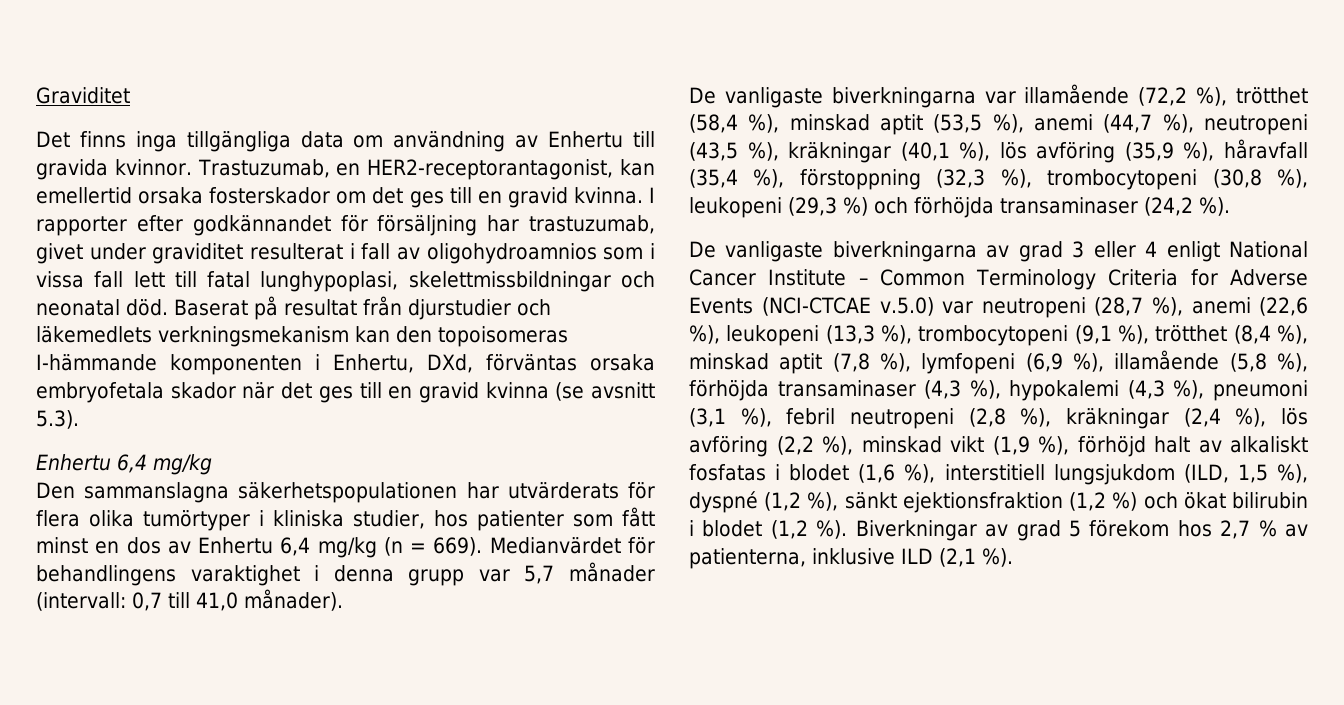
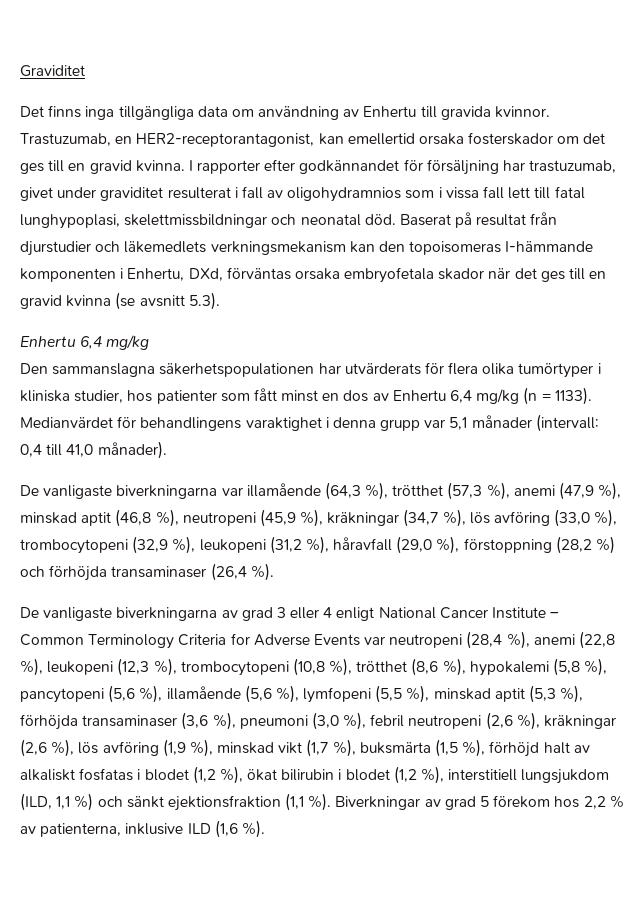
- I rapporter efter godkännandet för försäljning har trastuzumab, givet under graviditet resulterat i fall av oligohydroamnios som i vissa fall lett till fatal lunghypoplasi, skelettmissbildningar och neonatal död.
+ I rapporter efter godkännandet för försäljning har trastuzumab, givet under graviditet resulterat i fall av oligohydramnios som i vissa fall lett till fatal lunghypoplasi, skelettmissbildningar och neonatal död.
- Den sammanslagna säkerhetspopulationen har utvärderats för flera olika tumörtyper i kliniska studier, hos patienter som fått minst en dos av Enhertu 6,4 mg/kg (n = 669).
+ Den sammanslagna säkerhetspopulationen har utvärderats för flera olika tumörtyper i kliniska studier, hos patienter som fått minst en dos av Enhertu 6,4 mg/kg (n = 1133).
- Medianvärdet för behandlingens varaktighet i denna grupp var 5,7 månader (intervall: 0,7 till 41,0 månader).
+ Medianvärdet för behandlingens varaktighet i denna grupp var 5,1 månader (intervall: 0,4 till 41,0 månader).
- De vanligaste biverkningarna var illamående (72,2 %), trötthet (58,4 %), minskad aptit (53,5 %), anemi (44,7 %), neutropeni (43,5 %), kräkningar (40,1 %), lös avföring (35,9 %), håravfall (35,4 %), förstoppning (32,3 %), trombocytopeni (30,8 %), leukopeni (29,3 %) och förhöjda transaminaser (24,2 %).
+ De vanligaste biverkningarna var illamående (64,3 %), trötthet (57,3 %), anemi (47,9 %), minskad aptit (46,8 %), neutropeni (45,9 %), kräkningar (34,7 %), lös avföring (33,0 %), trombocytopeni (32,9 %), leukopeni (31,2 %), håravfall (29,0 %), förstoppning (28,2 %) och förhöjda transaminaser (26,4 %).
- De vanligaste biverkningarna av grad 3 eller 4 enligt National Cancer Institute – Common Terminology Criteria for Adverse Events (NCI-CTCAE v.5.0) var neutropeni (28,7 %), anemi (22,6 %), leukopeni (13,3 %), trombocytopeni (9,1 %), trötthet (8,4 %), minskad aptit (7,8 %), lymfopeni (6,9 %), illamående (5,8 %), förhöjda transaminaser (4,3 %), hypokalemi (4,3 %), pneumoni (3,1 %), febril neutropeni (2,8 %), kräkningar (2,4 %), lös avföring (2,2 %), minskad vikt (1,9 %), förhöjd halt av alkaliskt fosfatas i blodet (1,6 %), interstitiell lungsjukdom (ILD, 1,5 %), dyspné (1,2 %), sänkt ejektionsfraktion (1,2 %) och ökat bilirubin i blodet (1,2 %).
+ De vanligaste biverkningarna av grad 3 eller 4 enligt National Cancer Institute – Common Terminology Criteria for Adverse Events var neutropeni (28,4 %), anemi (22,8 %), leukopeni (12,3 %), trombocytopeni (10,8 %), trötthet (8,6 %), hypokalemi (5,8 %), pancytopeni (5,6 %), illamående (5,6 %), lymfopeni (5,5 %), minskad aptit (5,3 %), förhöjda transaminaser (3,6 %), pneumoni (3,0 %), febril neutropeni (2,6 %), kräkningar (2,6 %), lös avföring (1,9 %), minskad vikt (1,7 %), buksmärta (1,5 %), förhöjd halt av alkaliskt fosfatas i blodet (1,2 %), ökat bilirubin i blodet (1,2 %), interstitiell lungsjukdom (ILD, 1,1 %) och sänkt ejektionsfraktion (1,1 %).
- Biverkningar av grad 5 förekom hos 2,7 % av patienterna, inklusive ILD (2,1 %).
+ Biverkningar av grad 5 förekom hos 2,2 % av patienterna, inklusive ILD (1,6 %).

